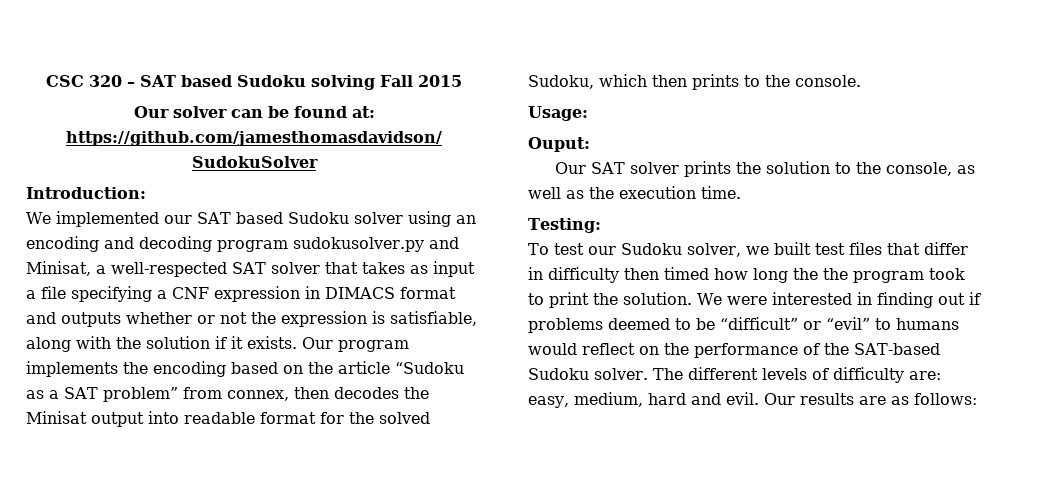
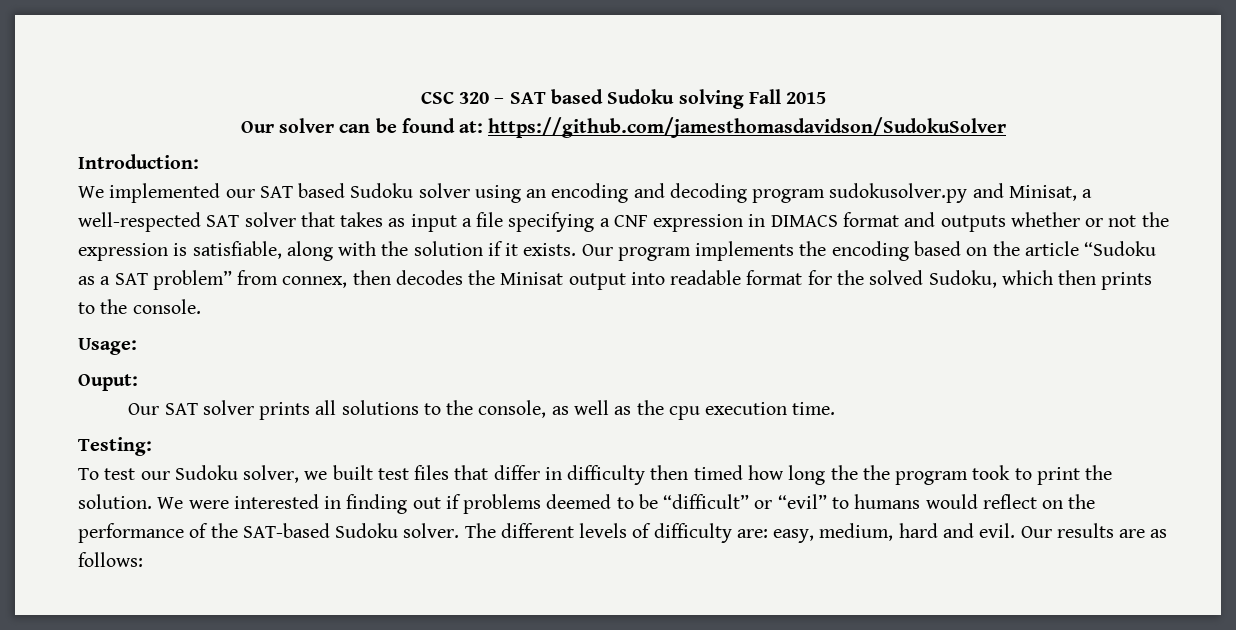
- Our SAT solver prints the solution to the console, as well as the execution time.
+ Our SAT solver prints all solutions to the console, as well as the cpu execution time.

